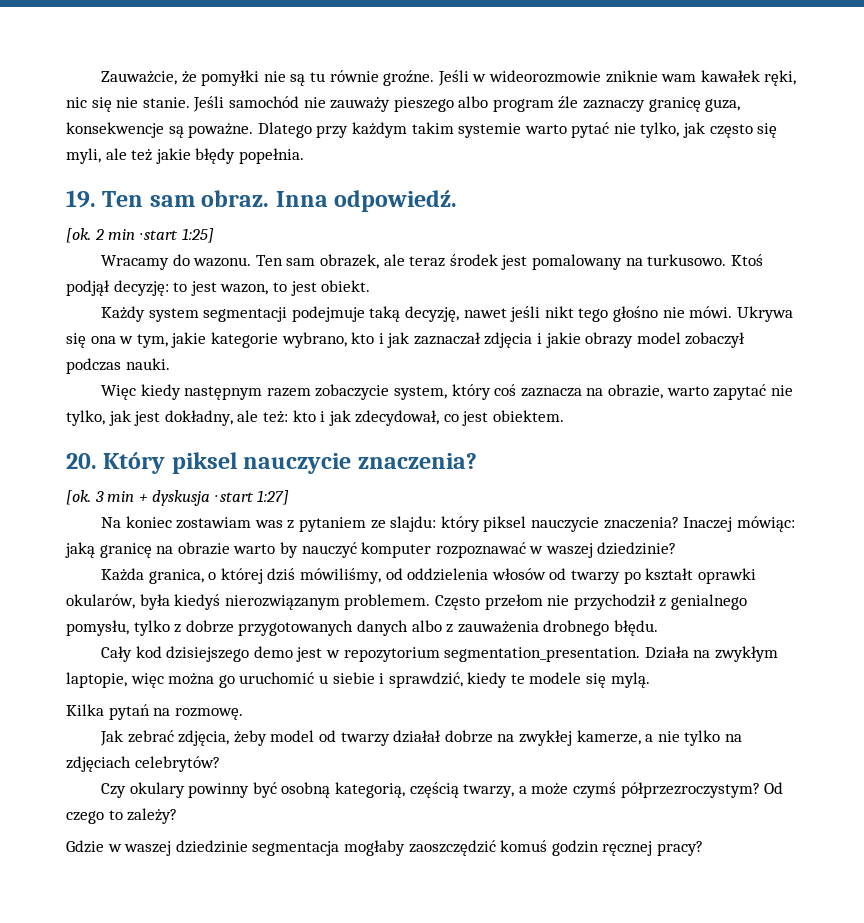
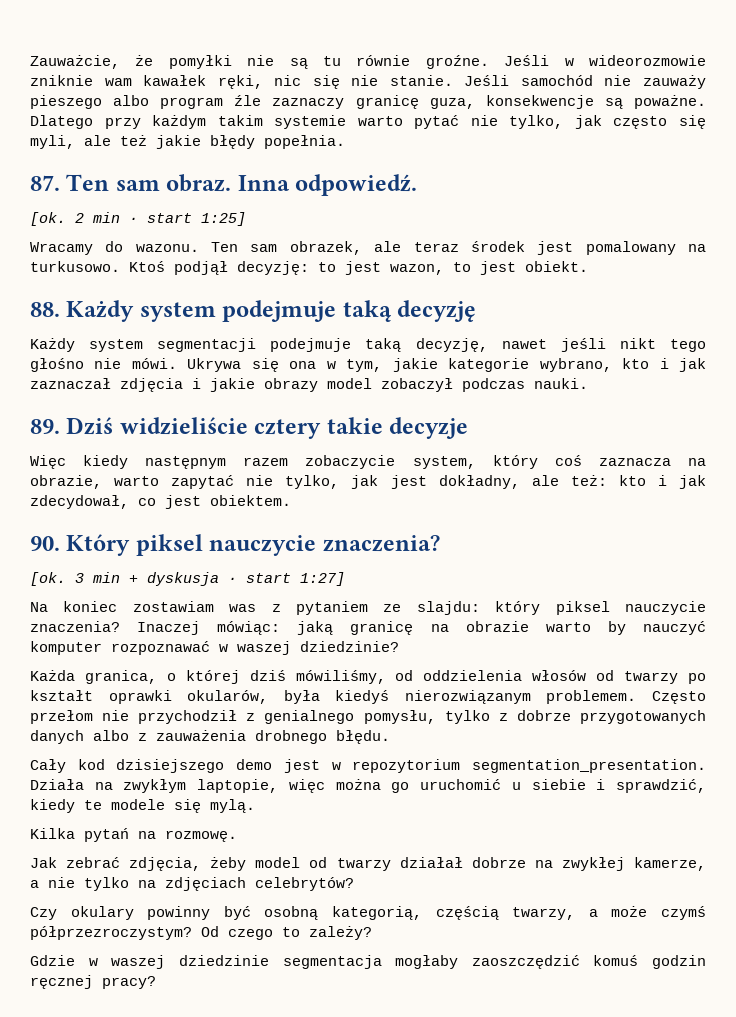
- 19. Ten sam obraz.
+ 87. Ten sam obraz.
+ 88. Każdy system podejmuje taką decyzję
+ 89. Dziś widzieliście cztery takie decyzje
- 20. Który piksel nauczycie znaczenia?
+ 90. Który piksel nauczycie znaczenia?

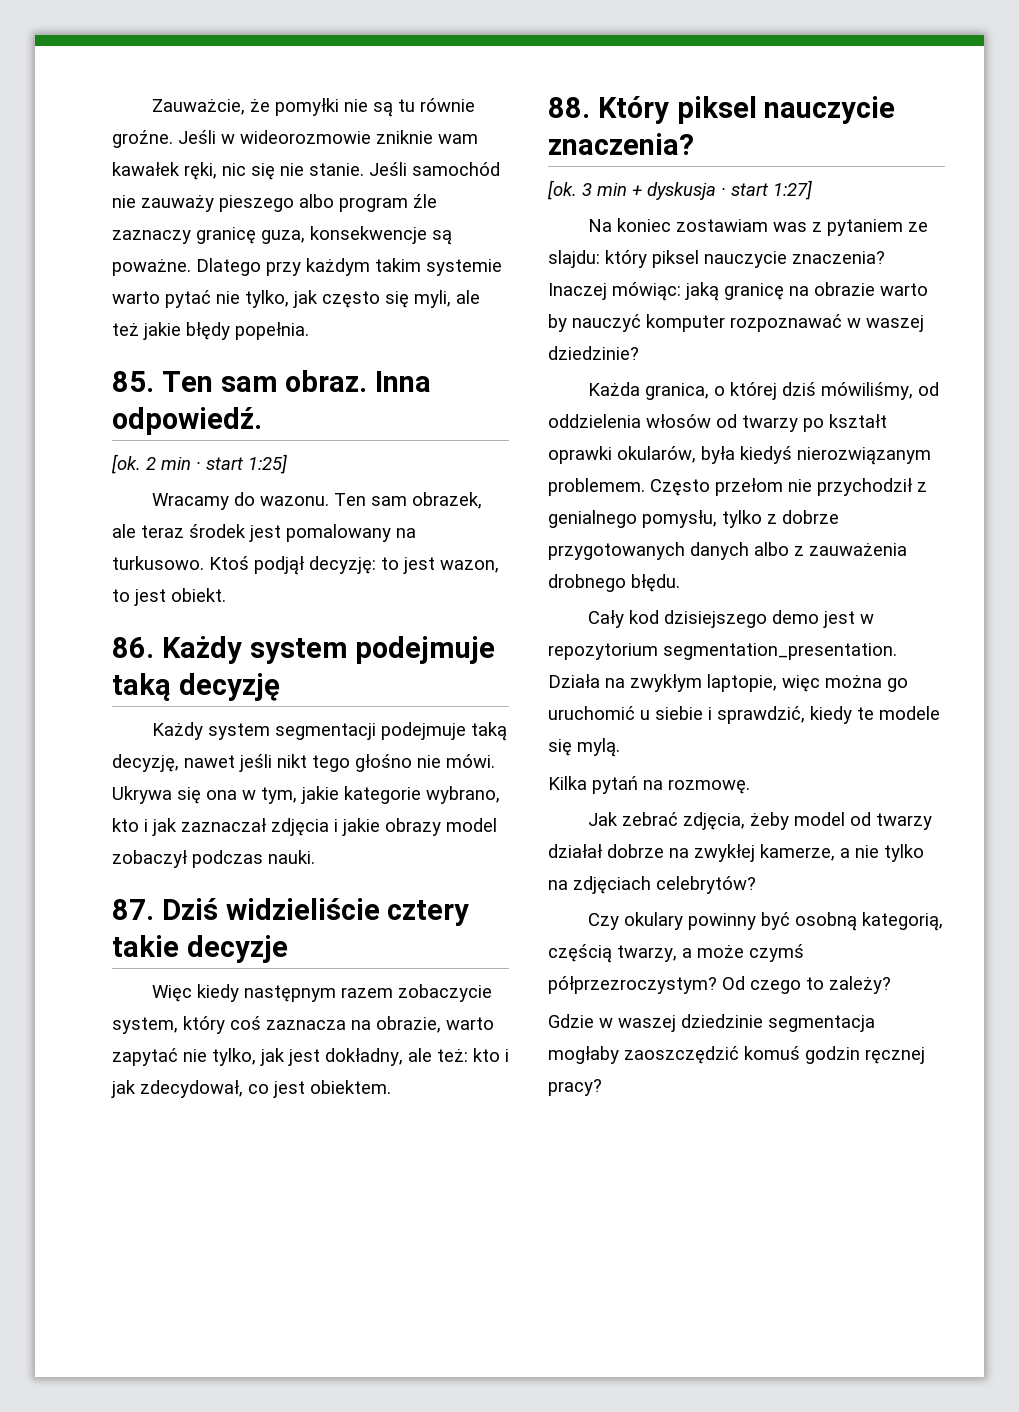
- 87. Ten sam obraz.
+ 85. Ten sam obraz.
- 88. Każdy system podejmuje taką decyzję
+ 86. Każdy system podejmuje taką decyzję
- 89. Dziś widzieliście cztery takie decyzje
+ 87. Dziś widzieliście cztery takie decyzje
- 90. Który piksel nauczycie znaczenia?
+ 88. Który piksel nauczycie znaczenia?

